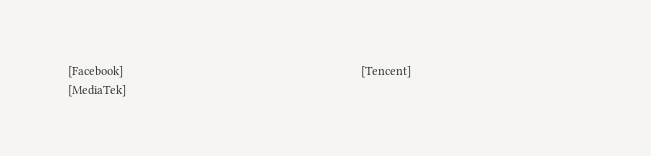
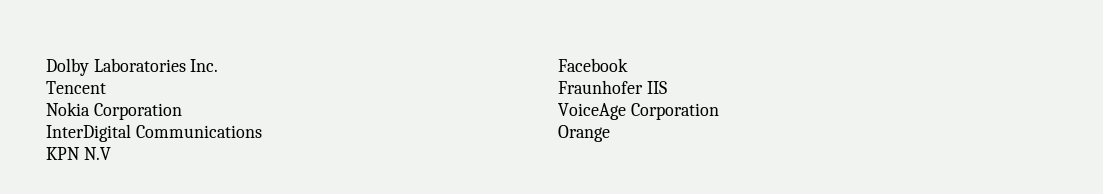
- [Facebook]
- [MediaTek]
- [Tencent]
+ Dolby Laboratories Inc.
+ Tencent
+ Nokia Corporation
+ InterDigital Communications
+ KPN N.V
+ Facebook
+ Fraunhofer IIS
+ VoiceAge Corporation
+ Orange

